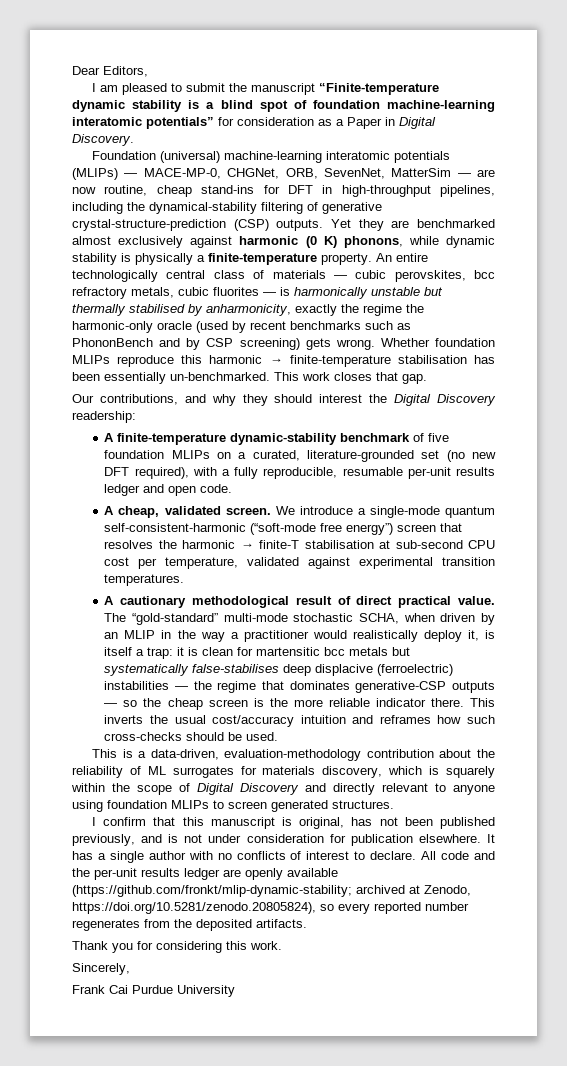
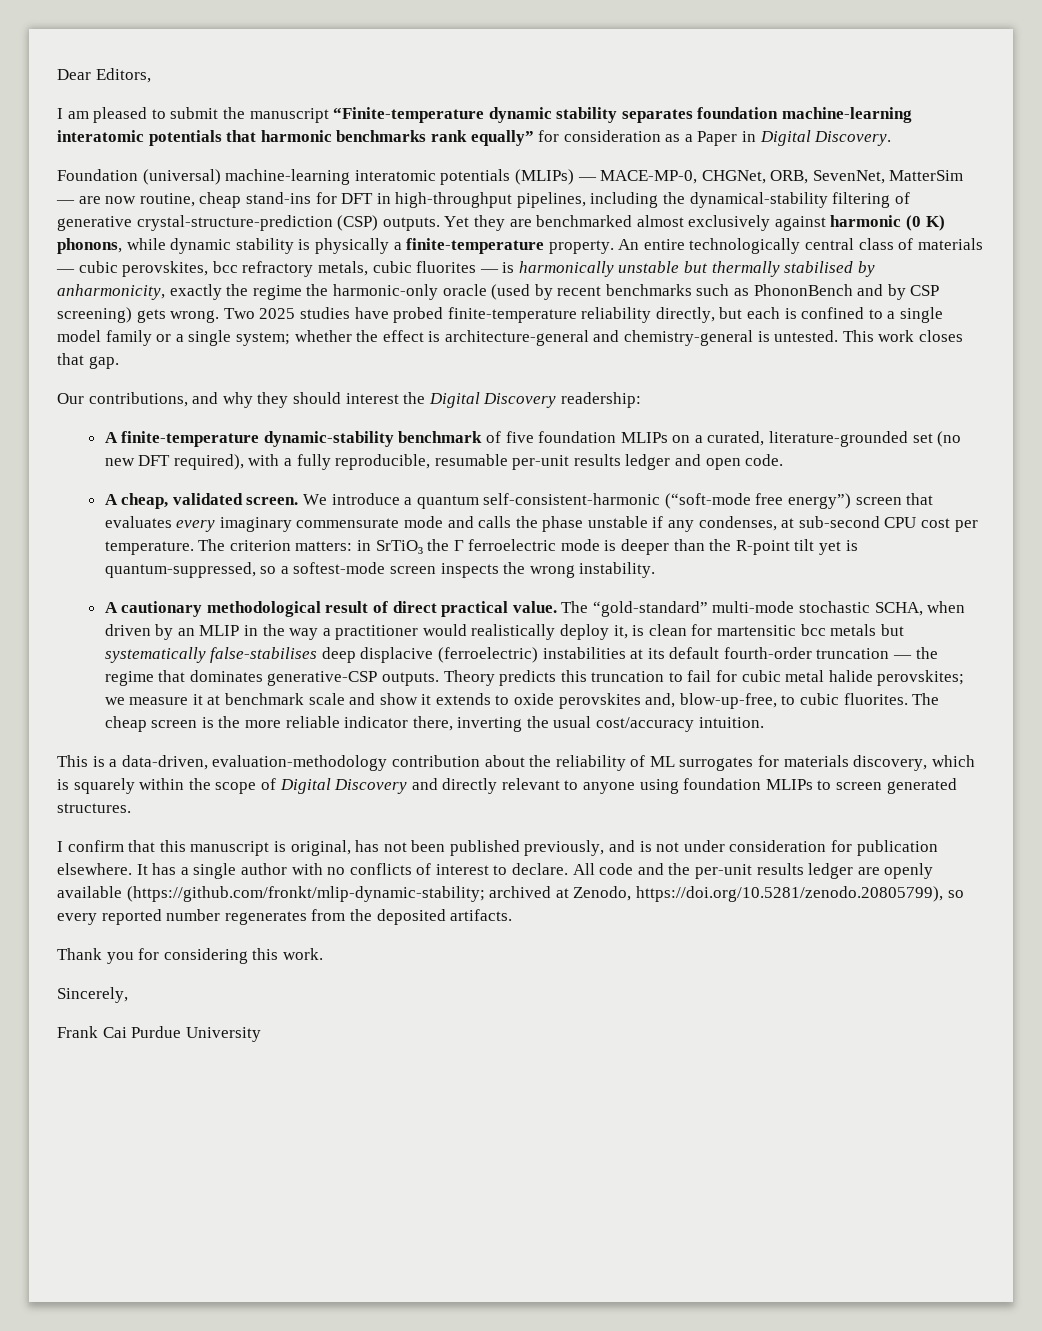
- I am pleased to submit the manuscript “Finite-temperature dynamic stability is a blind spot of foundation machine-learning interatomic potentials” for consideration as a Paper in Digital Discovery.
+ I am pleased to submit the manuscript “Finite-temperature dynamic stability separates foundation machine-learning interatomic potentials that harmonic benchmarks rank equally” for consideration as a Paper in Digital Discovery.
- Whether foundation MLIPs reproduce this harmonic → finite-temperature stabilisation has been essentially un-benchmarked.
+ Two 2025 studies have probed finite-temperature reliability directly, but each is confined to a single model family or a single system; whether the effect is architecture-general and chemistry-general is untested.
- We introduce a single-mode quantum self-consistent-harmonic (“soft-mode free energy”) screen that resolves the harmonic → finite-T stabilisation at sub-second CPU cost per temperature, validated against experimental transition temperatures.
+ We introduce a quantum self-consistent-harmonic (“soft-mode free energy”) screen that evaluates every imaginary commensurate mode and calls the phase unstable if any condenses, at sub-second CPU cost per temperature. The criterion matters: in SrTiO₃ the Γ ferroelectric mode is deeper than the R-point tilt yet is quantum-suppressed, so a softest-mode screen inspects the wrong instability.
- The “gold-standard” multi-mode stochastic SCHA, when driven by an MLIP in the way a practitioner would realistically deploy it, is itself a trap: it is clean for martensitic bcc metals but systematically false-stabilises deep displacive (ferroelectric) instabilities — the regime that dominates generative-CSP outputs — so the cheap screen is the more reliable indicator there. This inverts the usual cost/accuracy intuition and reframes how such cross-checks should be used.
+ The “gold-standard” multi-mode stochastic SCHA, when driven by an MLIP in the way a practitioner would realistically deploy it, is clean for martensitic bcc metals but systematically false-stabilises deep displacive (ferroelectric) instabilities at its default fourth-order truncation — the regime that dominates generative-CSP outputs. Theory predicts this truncation to fail for cubic metal halide perovskites; we measure it at benchmark scale and show it extends to oxide perovskites and, blow-up-free, to cubic fluorites. The cheap screen is the more reliable indicator there, inverting the usual cost/accuracy intuition.
- All code and the per-unit results ledger are openly available (https://github.com/fronkt/mlip-dynamic-stability; archived at Zenodo, https://doi.org/10.5281/zenodo.20805824), so every reported number regenerates from the deposited artifacts.
+ All code and the per-unit results ledger are openly available (https://github.com/fronkt/mlip-dynamic-stability; archived at Zenodo, https://doi.org/10.5281/zenodo.20805799), so every reported number regenerates from the deposited artifacts.

